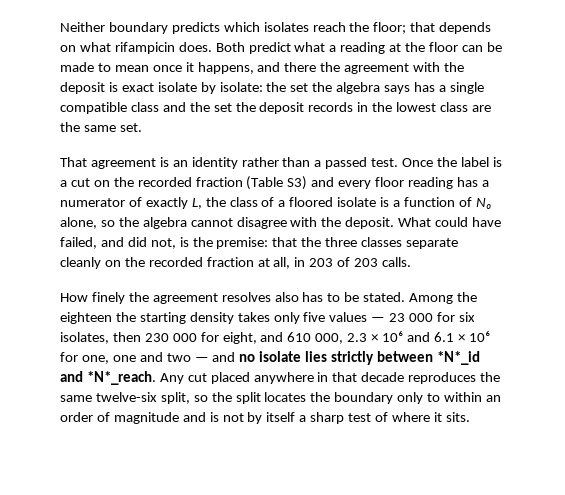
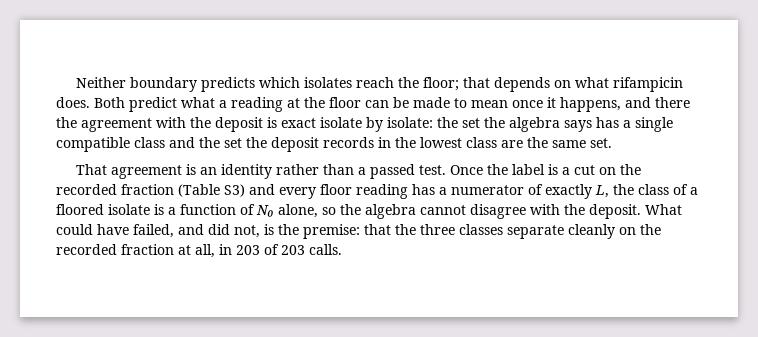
- How finely the agreement resolves also has to be stated. Among the eighteen the starting density takes only five values — 23 000 for six isolates, then 230 000 for eight, and 610 000, 2.3 × 10⁶ and 6.1 × 10⁶ for one, one and two — and no isolate lies strictly between *N*_id and *N*_reach. Any cut placed anywhere in that decade reproduces the same twelve-six split, so the split locates the boundary only to within an order of magnitude and is not by itself a sharp test of where it sits.

